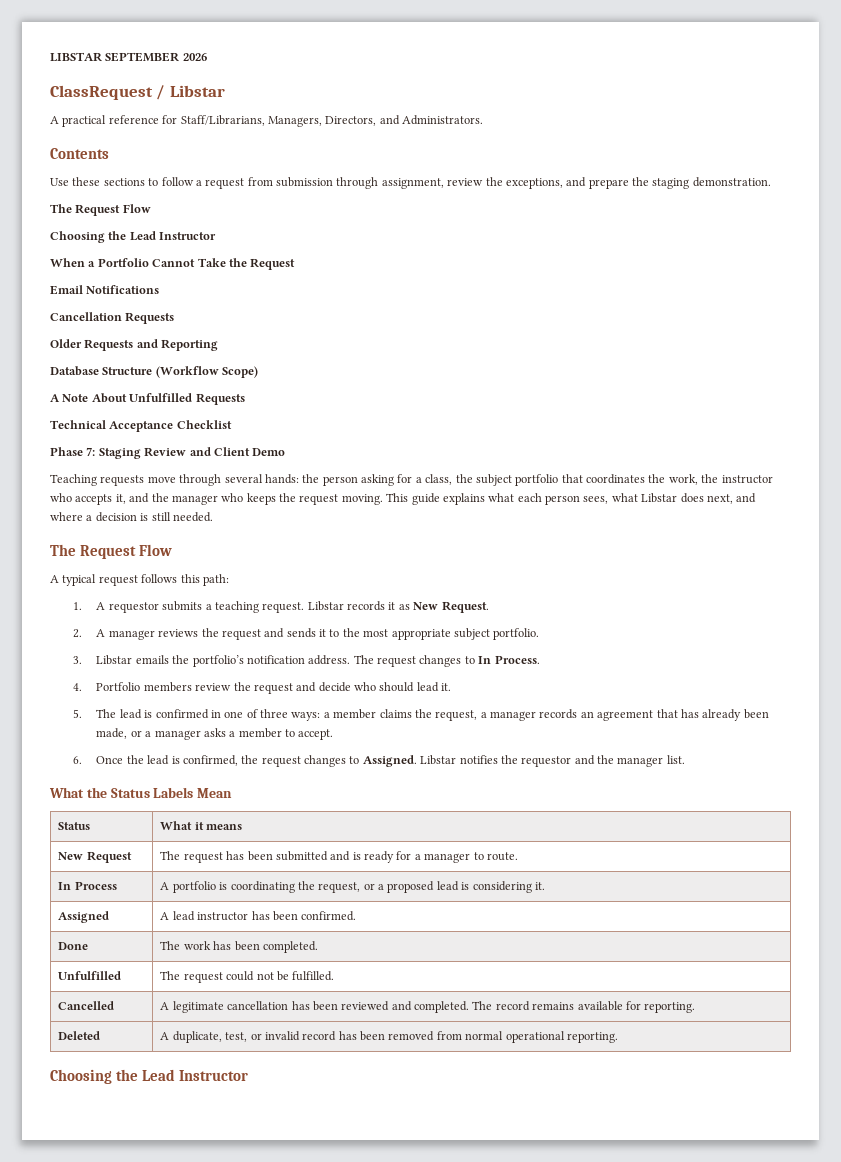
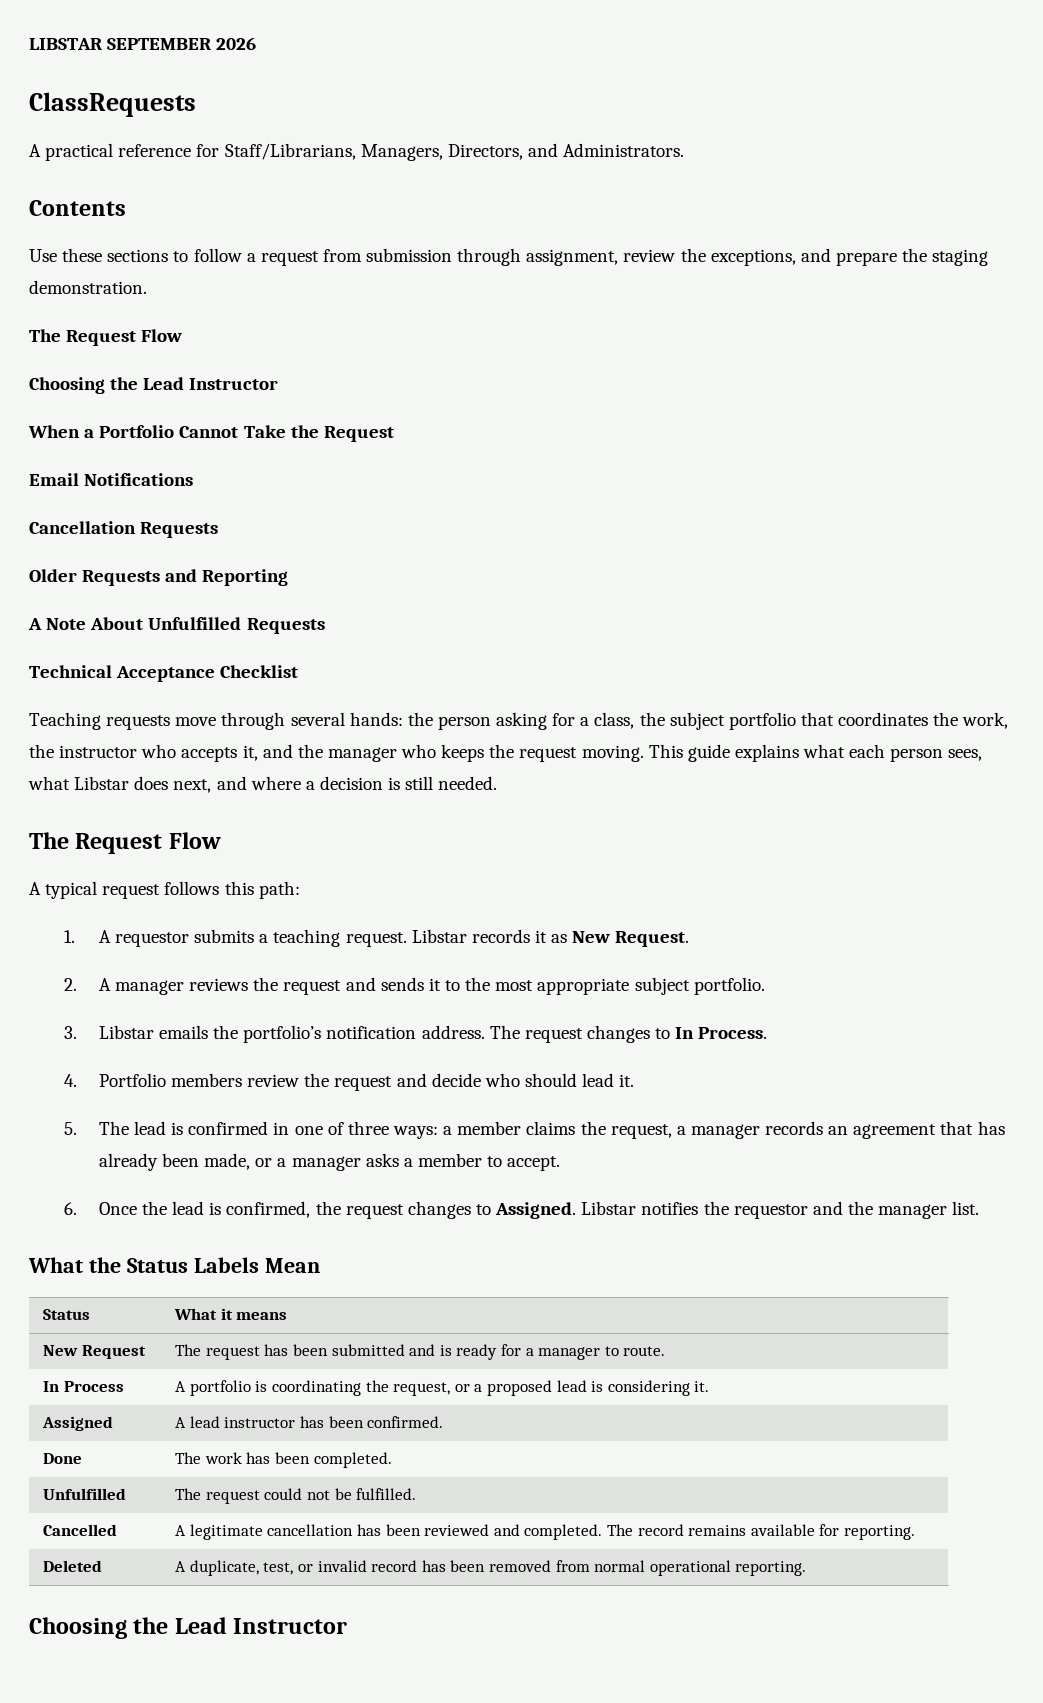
- ClassRequest / Libstar
+ ClassRequests
- Database Structure (Workflow Scope)
- Phase 7: Staging Review and Client Demo

